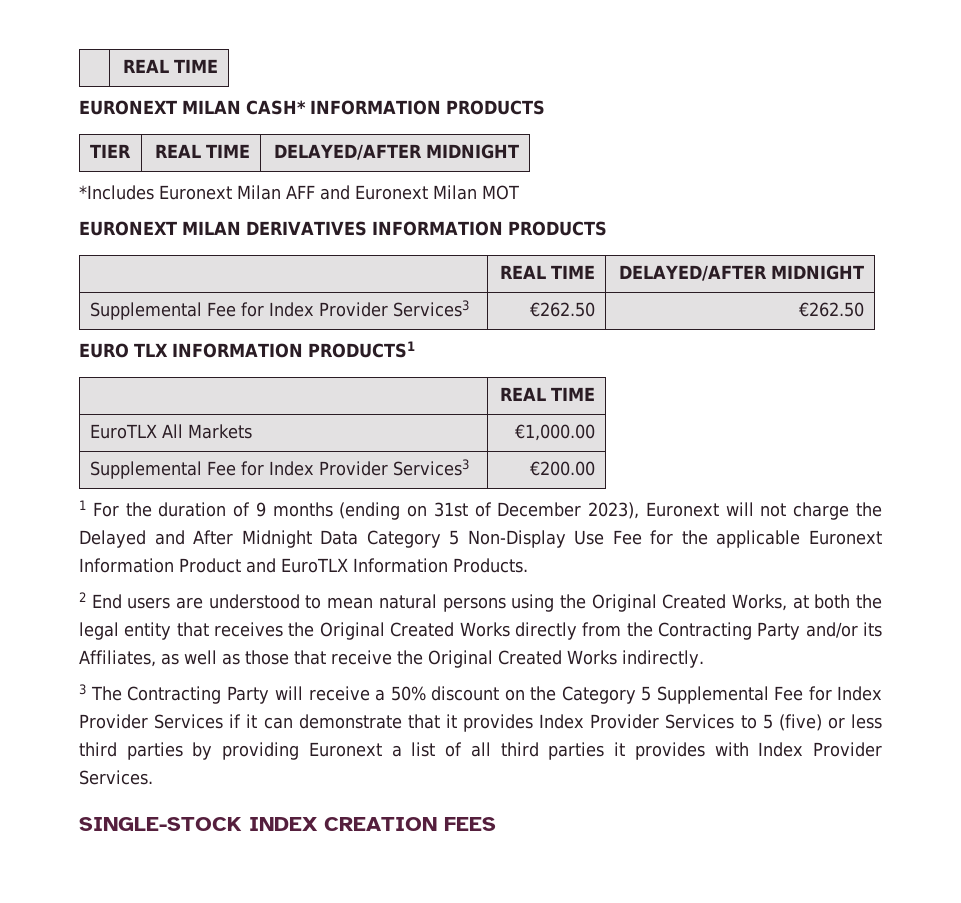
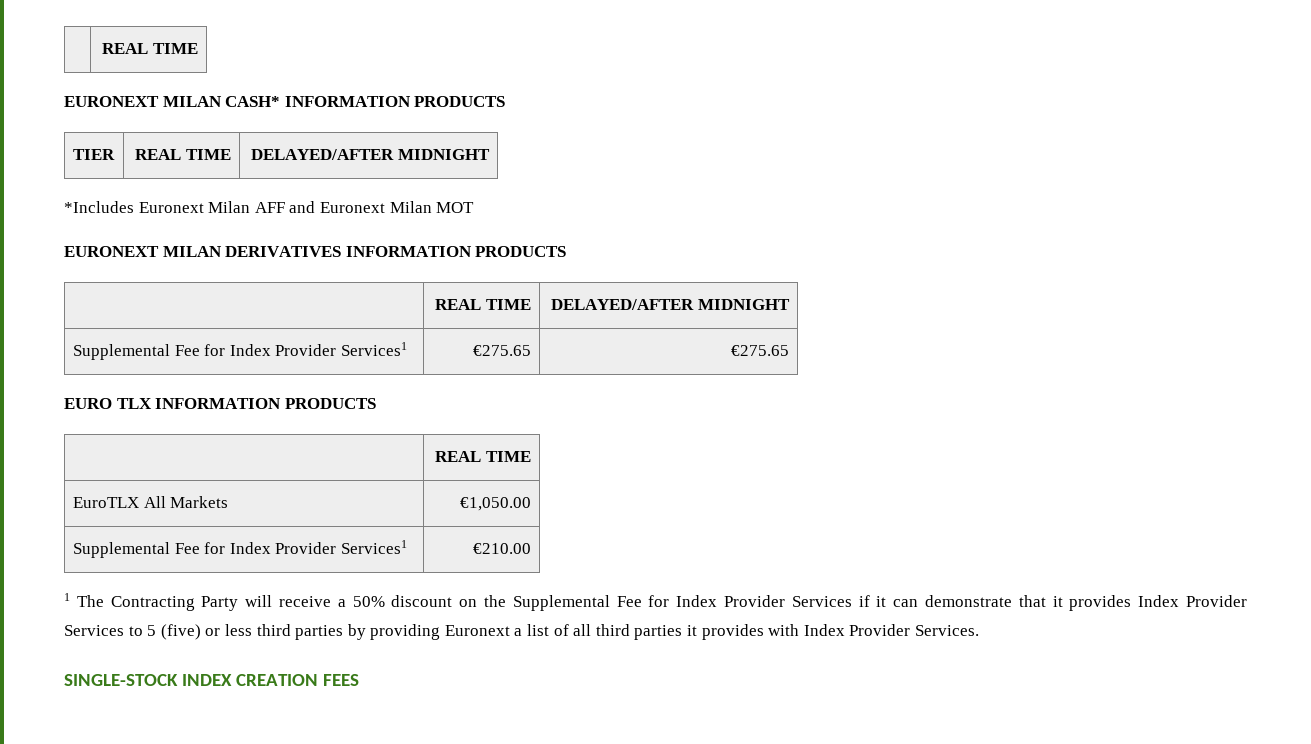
- Supplemental Fee for Index Provider Services3 | €262.50 | €262.50
+ Supplemental Fee for Index Provider Services1 | €275.65 | €275.65
- EURO TLX INFORMATION PRODUCTS1
+ EURO TLX INFORMATION PRODUCTS
- EuroTLX All Markets | €1,000.00
- Supplemental Fee for Index Provider Services3 | €200.00
- 1 For the duration of 9 months (ending on 31st of December 2023), Euronext will not charge the Delayed and After Midnight Data Category 5 Non-Display Use Fee for the applicable Euronext Information Product and EuroTLX Information Products.
- 2 End users are understood to mean natural persons using the Original Created Works, at both the legal entity that receives the Original Created Works directly from the Contracting Party and/or its Affiliates, as well as those that receive the Original Created Works indirectly.
- 3 The Contracting Party will receive a 50% discount on the Category 5 Supplemental Fee for Index Provider Services if it can demonstrate that it provides Index Provider Services to 5 (five) or less third parties by providing Euronext a list of all third parties it provides with Index Provider Services.
+ EuroTLX All Markets | €1,050.00
+ Supplemental Fee for Index Provider Services1 | €210.00
+ 1 The Contracting Party will receive a 50% discount on the Supplemental Fee for Index Provider Services if it can demonstrate that it provides Index Provider Services to 5 (five) or less third parties by providing Euronext a list of all third parties it provides with Index Provider Services.

